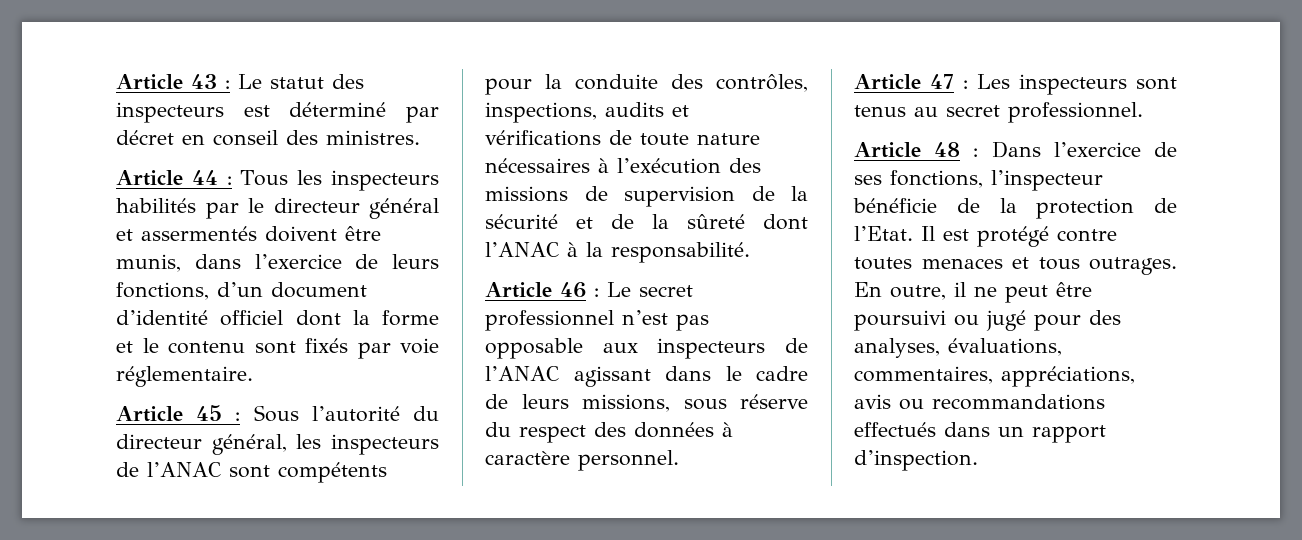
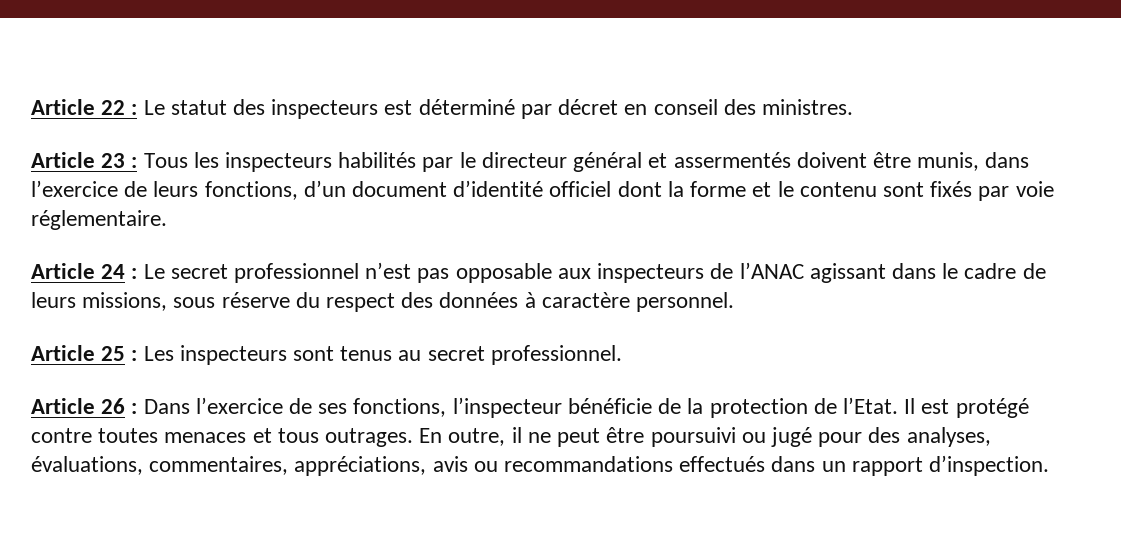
- Article 43 : Le statut des inspecteurs est déterminé par décret en conseil des ministres.
+ Article 22 : Le statut des inspecteurs est déterminé par décret en conseil des ministres.
- Article 44 : Tous les inspecteurs habilités par le directeur général et assermentés doivent être munis, dans l’exercice de leurs fonctions, d’un document d’identité officiel dont la forme et le contenu sont fixés par voie réglementaire.
+ Article 23 : Tous les inspecteurs habilités par le directeur général et assermentés doivent être munis, dans l’exercice de leurs fonctions, d’un document d’identité officiel dont la forme et le contenu sont fixés par voie réglementaire.
- Article 45 : Sous l’autorité du directeur général, les inspecteurs de l’ANAC sont compétents pour la conduite des contrôles, inspections, audits et vérifications de toute nature nécessaires à l’exécution des missions de supervision de la sécurité et de la sûreté dont l’ANAC à la responsabilité.
- Article 46 : Le secret professionnel n’est pas opposable aux inspecteurs de l’ANAC agissant dans le cadre de leurs missions, sous réserve du respect des données à caractère personnel.
+ Article 24 : Le secret professionnel n’est pas opposable aux inspecteurs de l’ANAC agissant dans le cadre de leurs missions, sous réserve du respect des données à caractère personnel.
- Article 47 : Les inspecteurs sont tenus au secret professionnel.
+ Article 25 : Les inspecteurs sont tenus au secret professionnel.
- Article 48 : Dans l’exercice de ses fonctions, l’inspecteur bénéficie de la protection de l’Etat.
+ Article 26 : Dans l’exercice de ses fonctions, l’inspecteur bénéficie de la protection de l’Etat.

